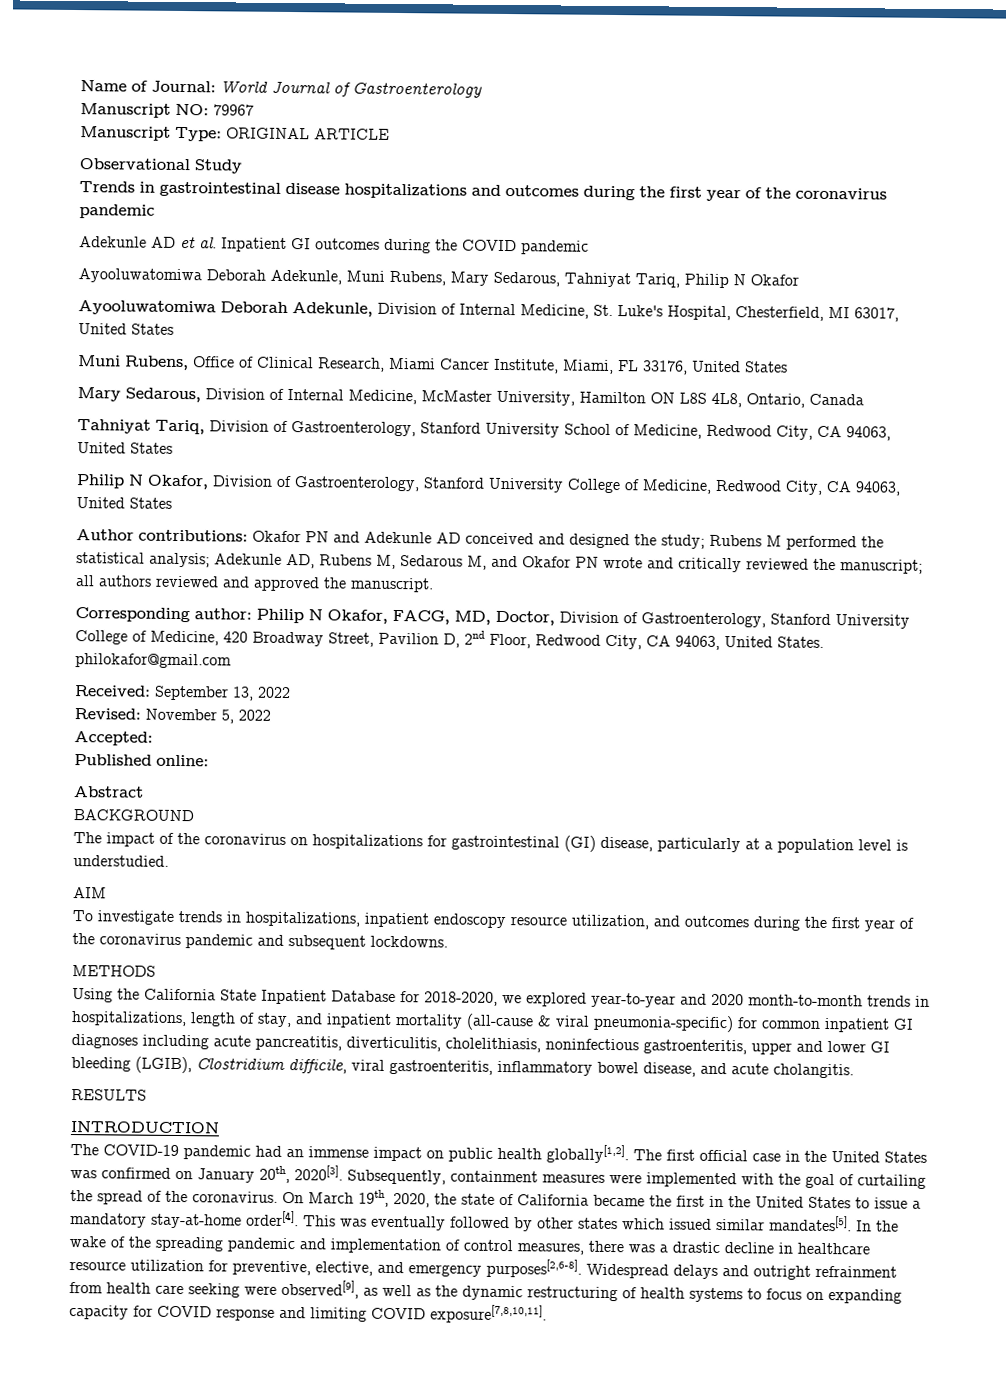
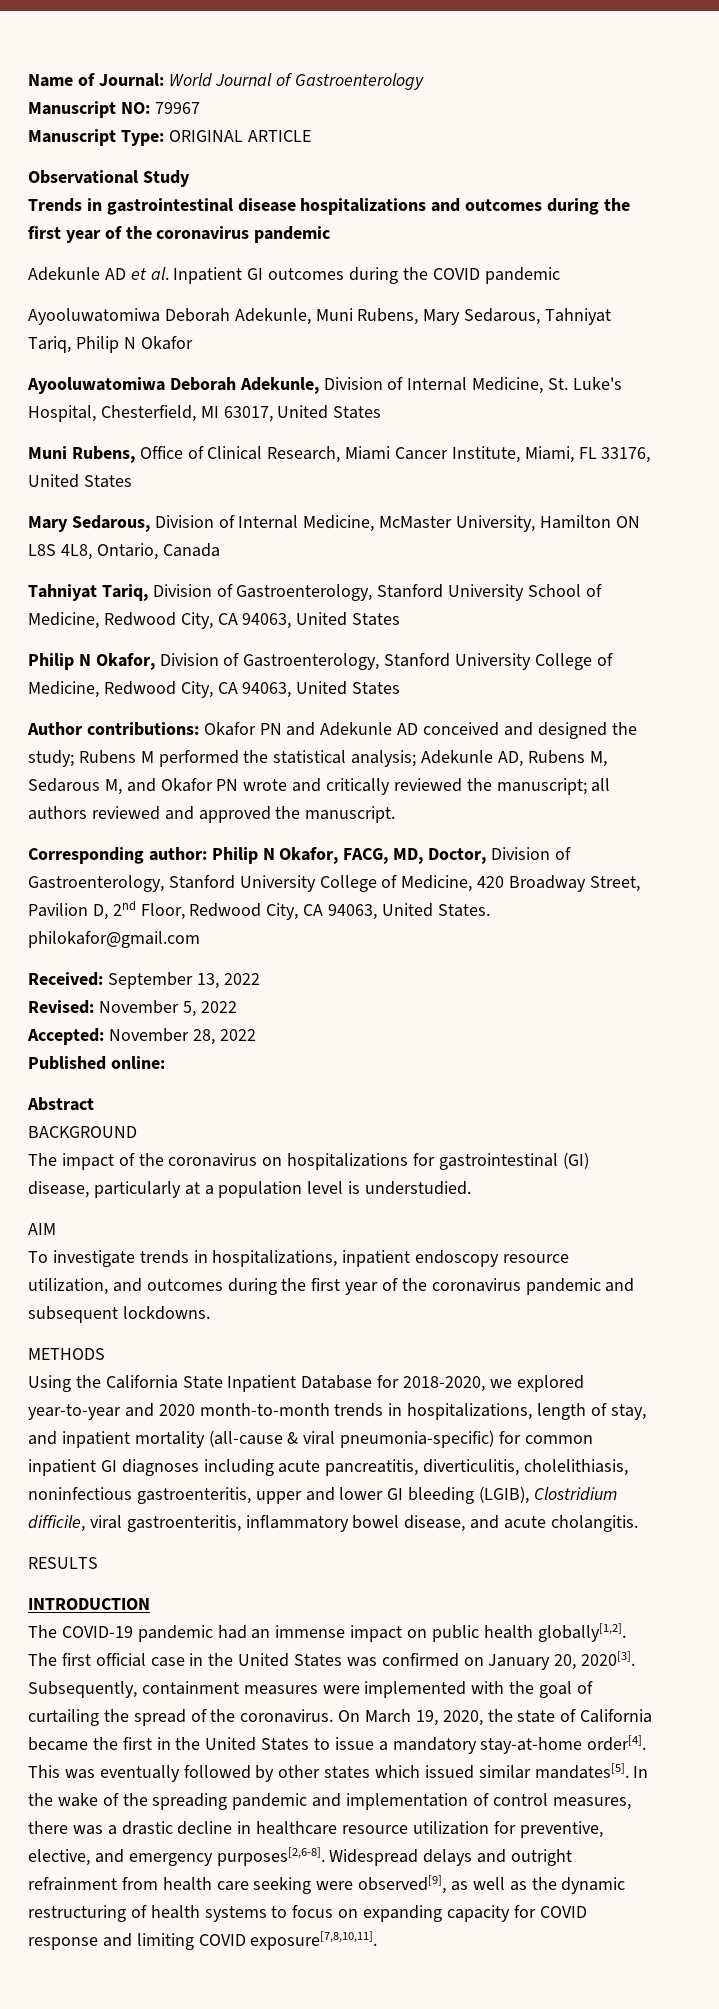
- Accepted:
+ Accepted: November 28, 2022
- The first official case in the United States was confirmed on January 20th, 2020[3].
+ The first official case in the United States was confirmed on January 20, 2020[3].
- On March 19th, 2020, the state of California became the first in the United States to issue a mandatory stay-at-home order[4].
+ On March 19, 2020, the state of California became the first in the United States to issue a mandatory stay-at-home order[4].

